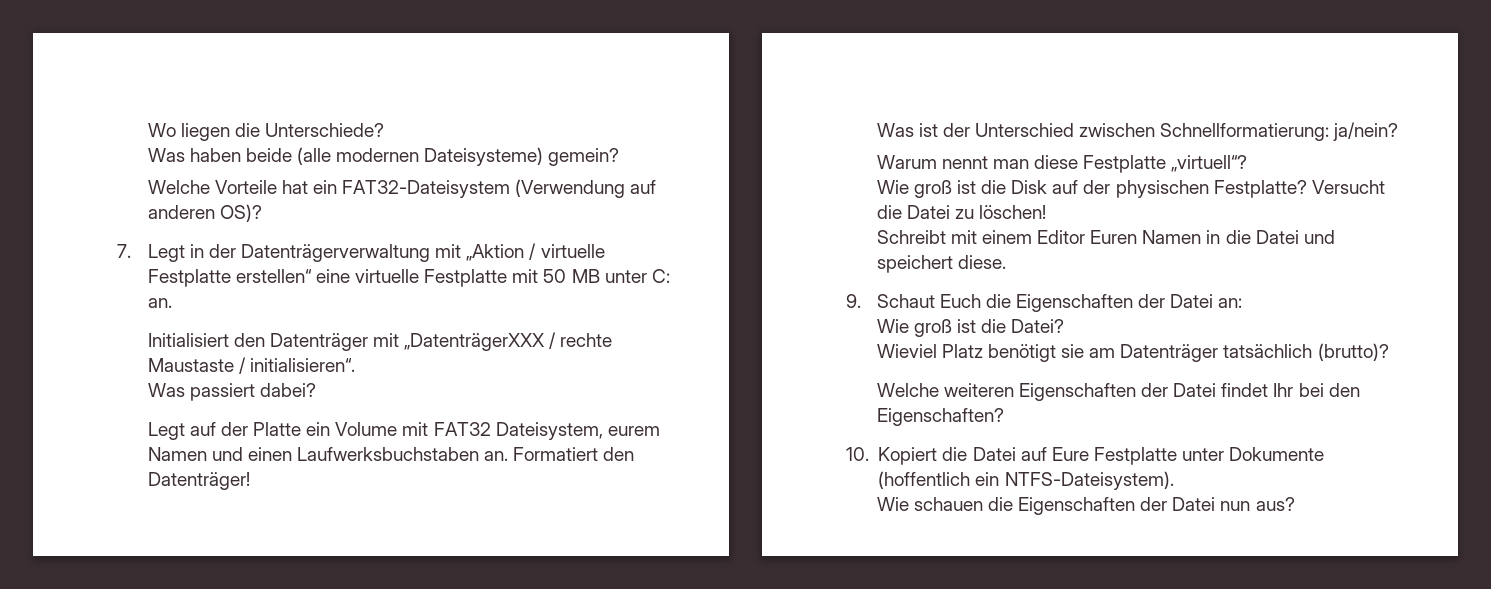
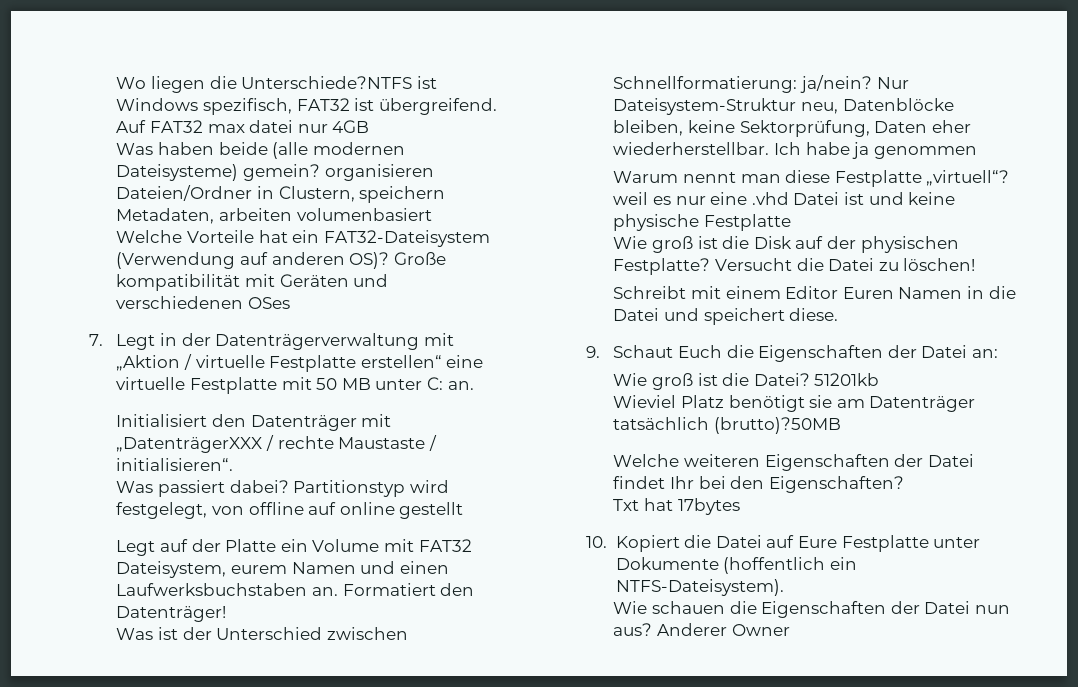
- Wo liegen die Unterschiede?
+ Wo liegen die Unterschiede?NTFS ist Windows spezifisch, FAT32 ist übergreifend. Auf FAT32 max datei nur 4GB
- Was haben beide (alle modernen Dateisysteme) gemein?
+ Was haben beide (alle modernen Dateisysteme) gemein? organisieren Dateien/Ordner in Clustern, speichern Metadaten, arbeiten volumenbasiert
+ Große kompatibilität mit Geräten und verschiedenen OSes
+ Partitionstyp wird festgelegt, von offline auf online gestellt
+ Nur Dateisystem-Struktur neu, Datenblöcke bleiben, keine Sektorprüfung, Daten eher wiederherstellbar. Ich habe ja genommen
- Warum nennt man diese Festplatte „virtuell“?
+ Warum nennt man diese Festplatte „virtuell“? weil es nur eine .vhd Datei ist und keine physische Festplatte
+ 51201kb
- Wieviel Platz benötigt sie am Datenträger tatsächlich (brutto)?
+ Wieviel Platz benötigt sie am Datenträger tatsächlich (brutto)?50MB
+ Txt hat 17bytes
+ Anderer Owner

